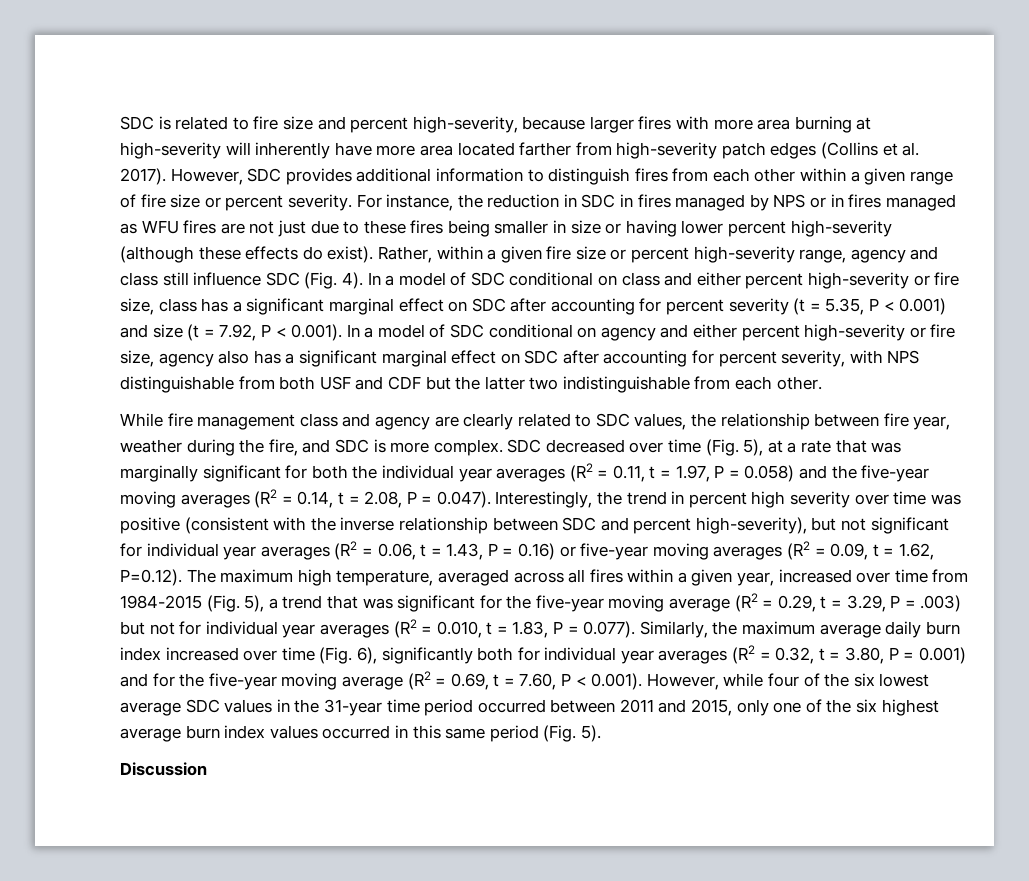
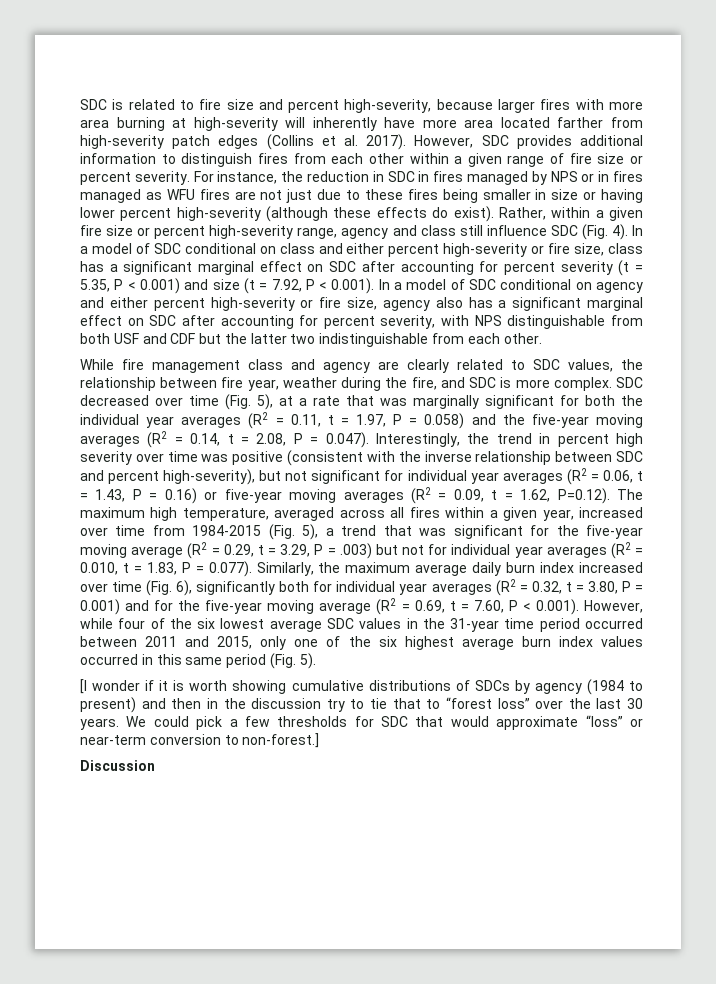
+ [I wonder if it is worth showing cumulative distributions of SDCs by agency (1984 to present) and then in the discussion try to tie that to “forest loss” over the last 30 years. We could pick a few thresholds for SDC that would approximate “loss” or near-term conversion to non-forest.]

